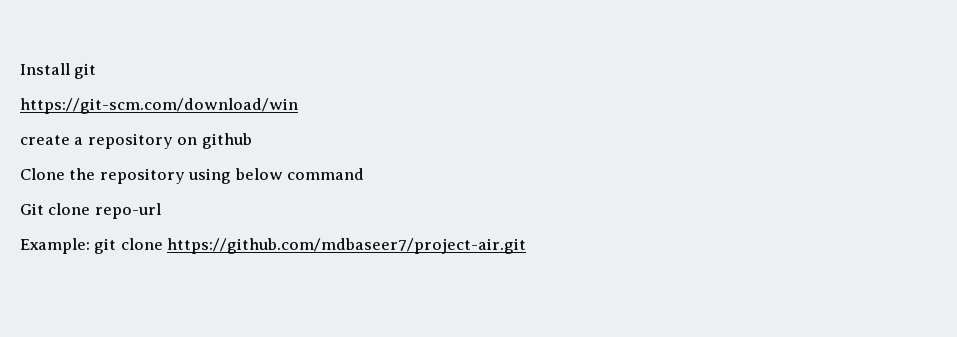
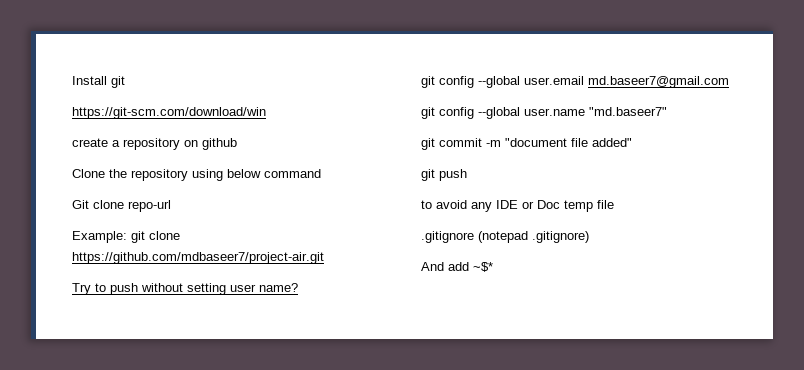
+ Try to push without setting user name?
+ git config --global user.email md.baseer7@gmail.com
+ git config --global user.name "md.baseer7"
+ git commit -m "document file added"
+ git push
+ to avoid any IDE or Doc temp file
+ .gitignore (notepad .gitignore)
+ And add ~$*

